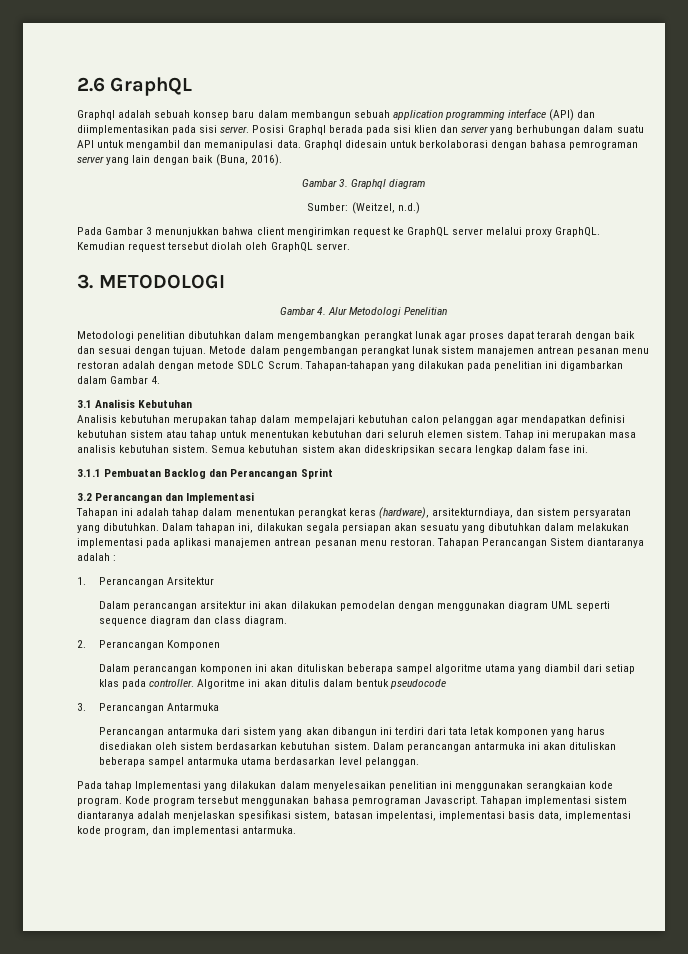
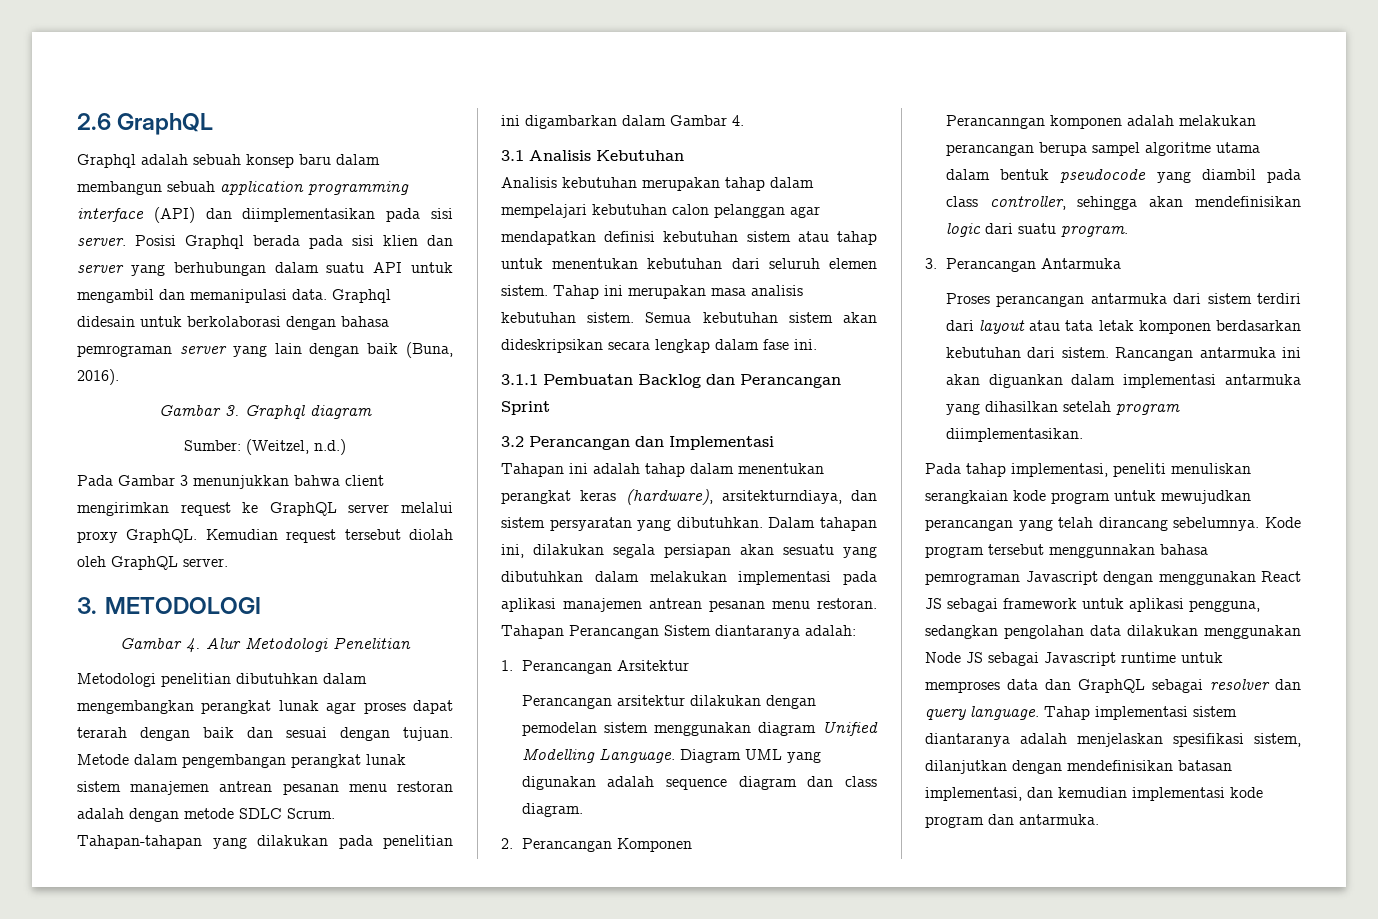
- Tahapan Perancangan Sistem diantaranya adalah :
+ Tahapan Perancangan Sistem diantaranya adalah:
- Dalam perancangan arsitektur ini akan dilakukan pemodelan dengan menggunakan diagram UML seperti sequence diagram dan class diagram.
+ Perancangan arsitektur dilakukan dengan pemodelan sistem menggunakan diagram Unified Modelling Language. Diagram UML yang digunakan adalah sequence diagram dan class diagram.
- Dalam perancangan komponen ini akan dituliskan beberapa sampel algoritme utama yang diambil dari setiap klas pada controller. Algoritme ini akan ditulis dalam bentuk pseudocode
+ Perancanngan komponen adalah melakukan perancangan berupa sampel algoritme utama dalam bentuk pseudocode yang diambil pada class controller, sehingga akan mendefinisikan logic dari suatu program.
- Perancangan antarmuka dari sistem yang akan dibangun ini terdiri dari tata letak komponen yang harus disediakan oleh sistem berdasarkan kebutuhan sistem. Dalam perancangan antarmuka ini akan dituliskan beberapa sampel antarmuka utama berdasarkan level pelanggan.
- Pada tahap Implementasi yang dilakukan dalam menyelesaikan penelitian ini menggunakan serangkaian kode program.
+ Proses perancangan antarmuka dari sistem terdiri dari layout atau tata letak komponen berdasarkan kebutuhan dari sistem. Rancangan antarmuka ini akan diguankan dalam implementasi antarmuka yang dihasilkan setelah program diimplementasikan.
+ Pada tahap implementasi, peneliti menuliskan serangkaian kode program untuk mewujudkan perancangan yang telah dirancang sebelumnya.
- Kode program tersebut menggunakan bahasa pemrograman Javascript. Tahapan implementasi sistem diantaranya adalah menjelaskan spesifikasi sistem, batasan impelentasi, implementasi basis data, implementasi kode program, dan implementasi antarmuka.
+ Kode program tersebut menggunnakan bahasa pemrograman Javascript dengan menggunakan React JS sebagai framework untuk aplikasi pengguna, sedangkan pengolahan data dilakukan menggunakan Node JS sebagai Javascript runtime untuk memproses data dan GraphQL sebagai resolver dan query language. Tahap implementasi sistem diantaranya adalah menjelaskan spesifikasi sistem, dilanjutkan dengan mendefinisikan batasan implementasi, dan kemudian implementasi kode program dan antarmuka.

